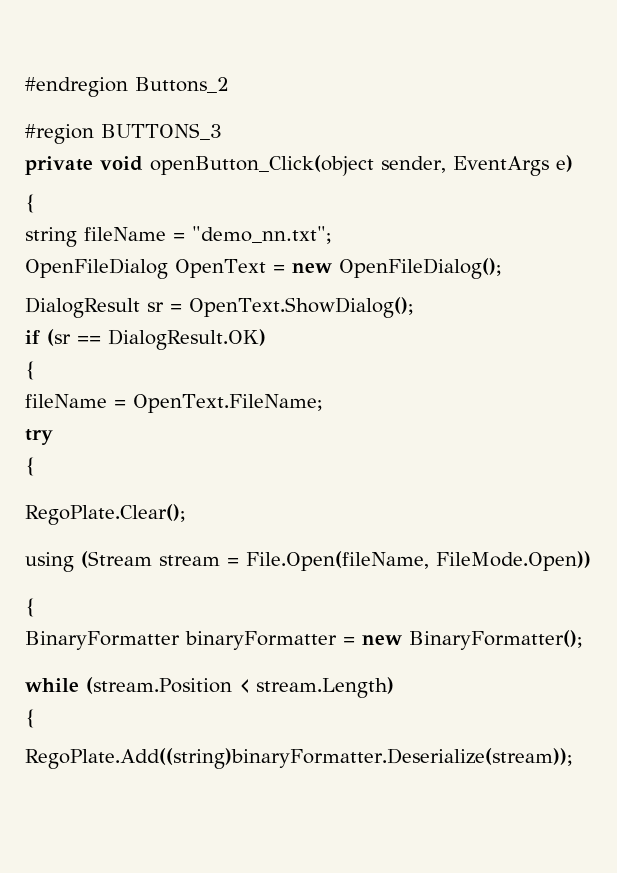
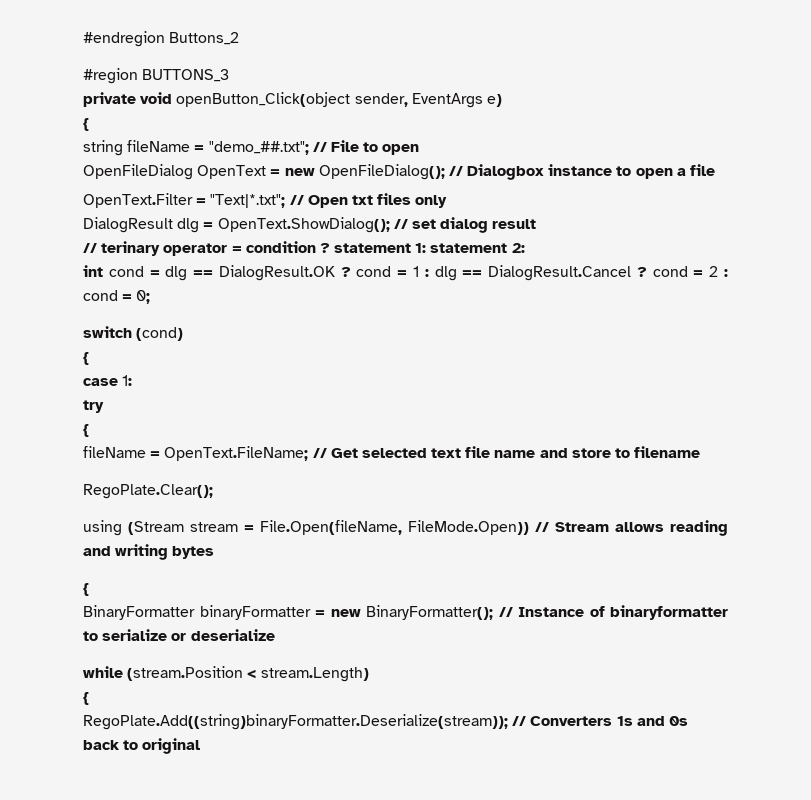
- string fileName = "demo_nn.txt";
+ string fileName = "demo_##.txt"; // File to open
- OpenFileDialog OpenText = new OpenFileDialog();
+ OpenFileDialog OpenText = new OpenFileDialog(); // Dialogbox instance to open a file
+ OpenText.Filter = "Text|*.txt"; // Open txt files only
- DialogResult sr = OpenText.ShowDialog();
- if (sr == DialogResult.OK)
+ DialogResult dlg = OpenText.ShowDialog(); // set dialog result
+ // terinary operator = condition ? statement 1: statement 2:
+ int cond = dlg == DialogResult.OK ? cond = 1 : dlg == DialogResult.Cancel ? cond = 2 : cond = 0;
+ switch (cond)
  {
- fileName = OpenText.FileName;
+ case 1:
  try
  {
+ fileName = OpenText.FileName; // Get selected text file name and store to filename
- using (Stream stream = File.Open(fileName, FileMode.Open))
+ using (Stream stream = File.Open(fileName, FileMode.Open)) // Stream allows reading and writing bytes
- BinaryFormatter binaryFormatter = new BinaryFormatter();
+ BinaryFormatter binaryFormatter = new BinaryFormatter(); // Instance of binaryformatter to serialize or deserialize
- RegoPlate.Add((string)binaryFormatter.Deserialize(stream));
+ RegoPlate.Add((string)binaryFormatter.Deserialize(stream)); // Converters 1s and 0s back to original

